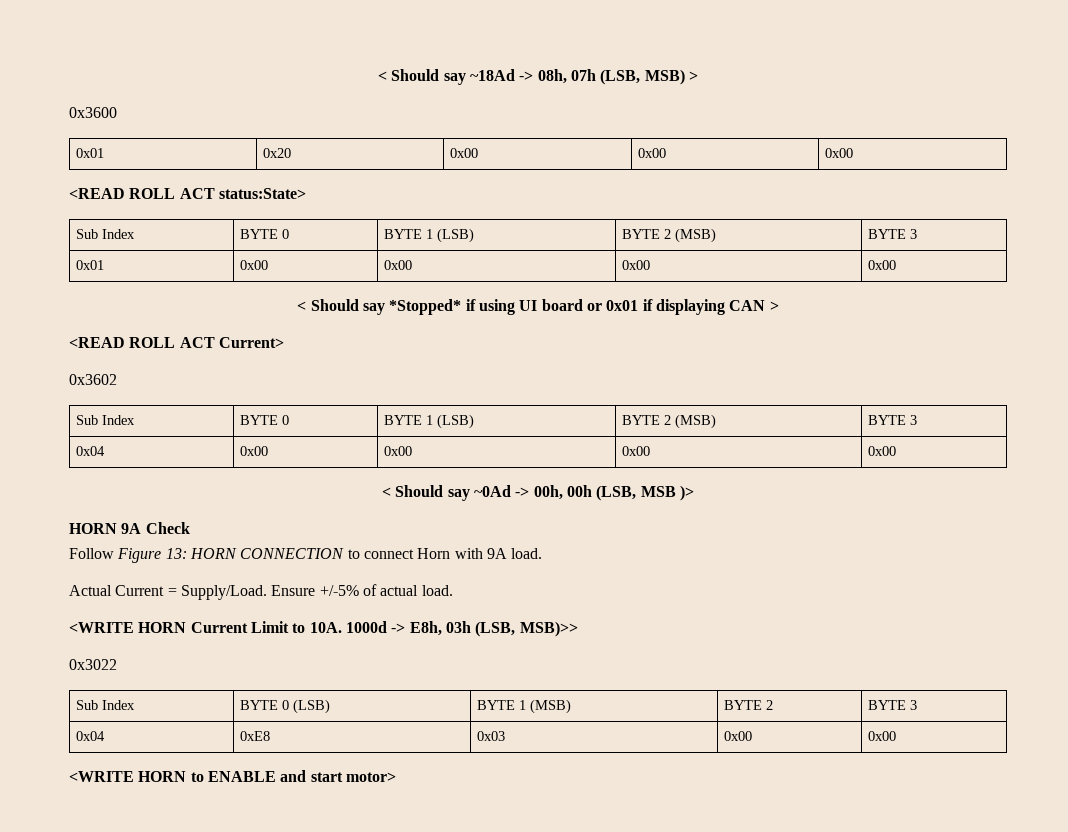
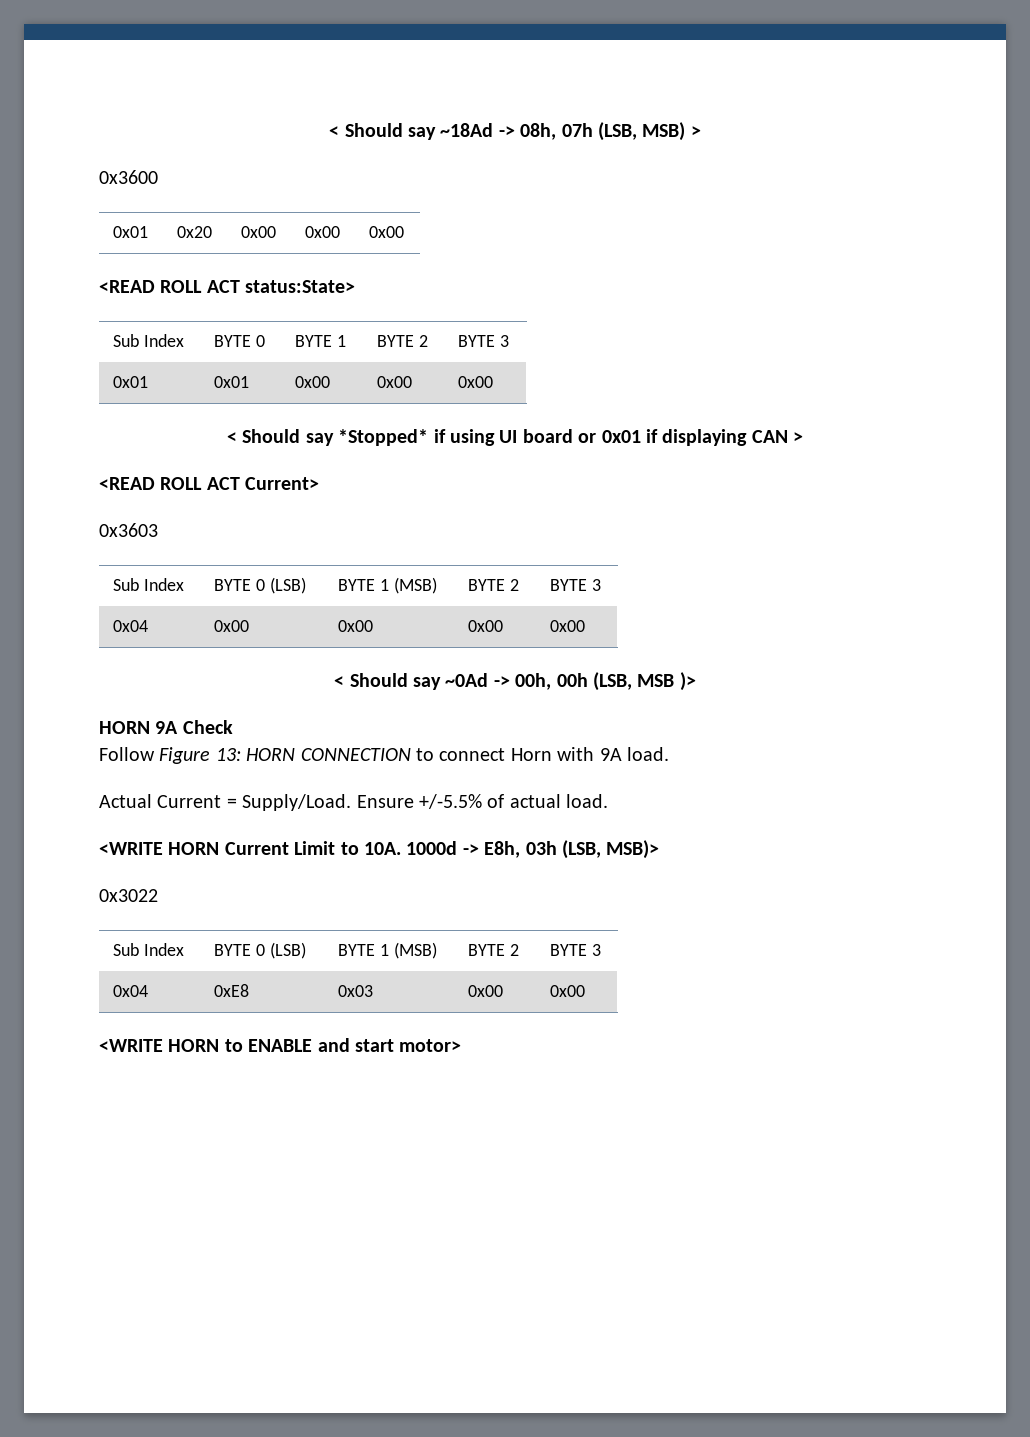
  <READ ROLL ACT status:State>
- Sub Index | BYTE 0 | BYTE 1 (LSB) | BYTE 2 (MSB) | BYTE 3
+ Sub Index | BYTE 0 | BYTE 1 | BYTE 2 | BYTE 3
- 0x01 | 0x00 | 0x00 | 0x00 | 0x00
+ 0x01 | 0x01 | 0x00 | 0x00 | 0x00
- 0x3602
- Sub Index | BYTE 0 | BYTE 1 (LSB) | BYTE 2 (MSB) | BYTE 3
+ 0x3603
+ Sub Index | BYTE 0 (LSB) | BYTE 1 (MSB) | BYTE 2 | BYTE 3
- Ensure +/-5% of actual load.
+ Ensure +/-5.5% of actual load.
- 1000d -> E8h, 03h (LSB, MSB)>>
+ 1000d -> E8h, 03h (LSB, MSB)>

